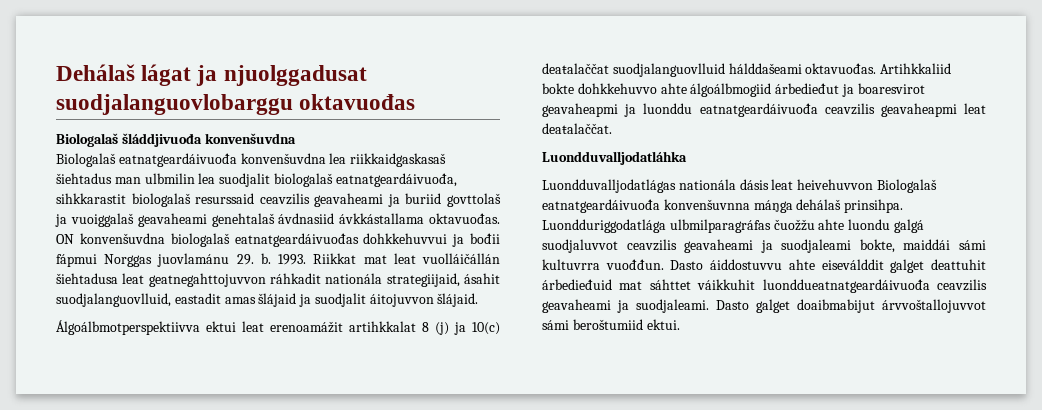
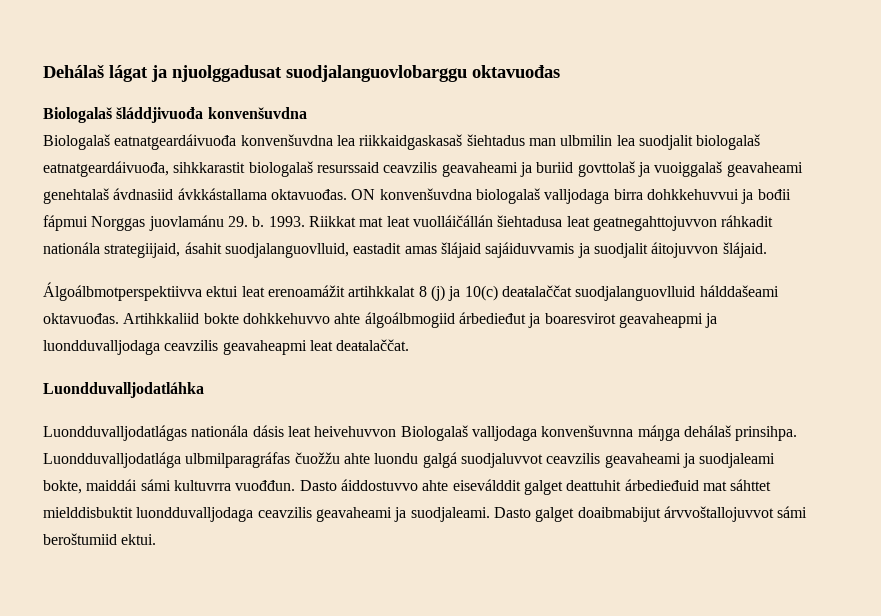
- ON konvenšuvdna biologalaš eatnatgeardáivuođas dohkkehuvvui ja bođii fápmui Norggas juovlamánu 29. b.
+ ON konvenšuvdna biologalaš valljodaga birra dohkkehuvvui ja bođii fápmui Norggas juovlamánu 29. b.
- Riikkat mat leat vuolláičállán šiehtadusa leat geatnegahttojuvvon ráhkadit nationála strategiijaid, ásahit suodjalanguovlluid, eastadit amas šlájaid ja suodjalit áitojuvvon šlájaid.
+ Riikkat mat leat vuolláičállán šiehtadusa leat geatnegahttojuvvon ráhkadit nationála strategiijaid, ásahit suodjalanguovlluid, eastadit amas šlájaid sajáiduvvamis ja suodjalit áitojuvvon šlájaid.
- Artihkkaliid bokte dohkkehuvvo ahte álgoálbmogiid árbedieđut ja boaresvirot geavaheapmi ja luonddu eatnatgeardáivuođa ceavzilis geavaheapmi leat deaŧalaččat.
+ Artihkkaliid bokte dohkkehuvvo ahte álgoálbmogiid árbedieđut ja boaresvirot geavaheapmi ja luondduvalljodaga ceavzilis geavaheapmi leat deaŧalaččat.
- Luondduvalljodatlágas nationála dásis leat heivehuvvon Biologalaš eatnatgeardáivuođa konvenšuvnna máŋga dehálaš prinsihpa.
+ Luondduvalljodatlágas nationála dásis leat heivehuvvon Biologalaš valljodaga konvenšuvnna máŋga dehálaš prinsihpa.
- Luondduriggodatlága ulbmilparagráfas čuožžu ahte luondu galgá suodjaluvvot ceavzilis geavaheami ja suodjaleami bokte, maiddái sámi kultuvrra vuođđun.
+ Luondduvalljodatlága ulbmilparagráfas čuožžu ahte luondu galgá suodjaluvvot ceavzilis geavaheami ja suodjaleami bokte, maiddái sámi kultuvrra vuođđun.
- Dasto áiddostuvvu ahte eiseválddit galget deattuhit árbedieđuid mat sáhttet váikkuhit luonddueatnatgeardáivuođa ceavzilis geavaheami ja suodjaleami.
+ Dasto áiddostuvvo ahte eiseválddit galget deattuhit árbedieđuid mat sáhttet mielddisbuktit luondduvalljodaga ceavzilis geavaheami ja suodjaleami.

